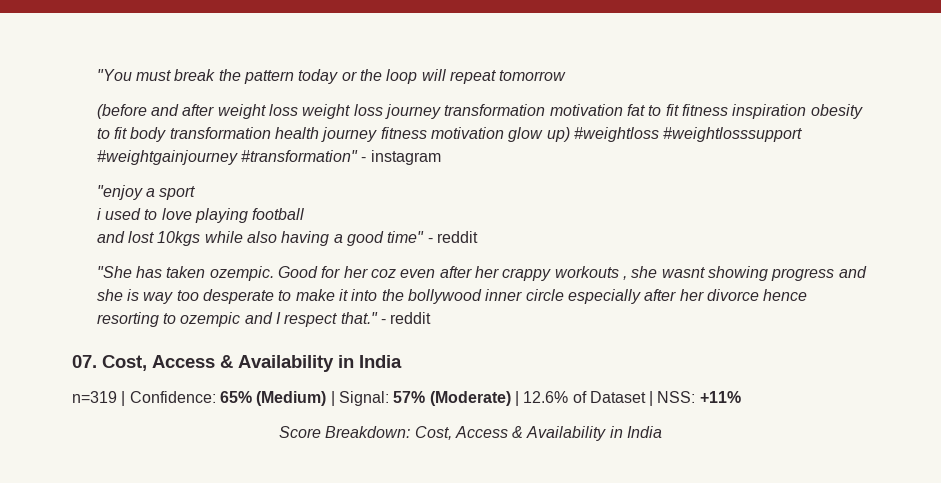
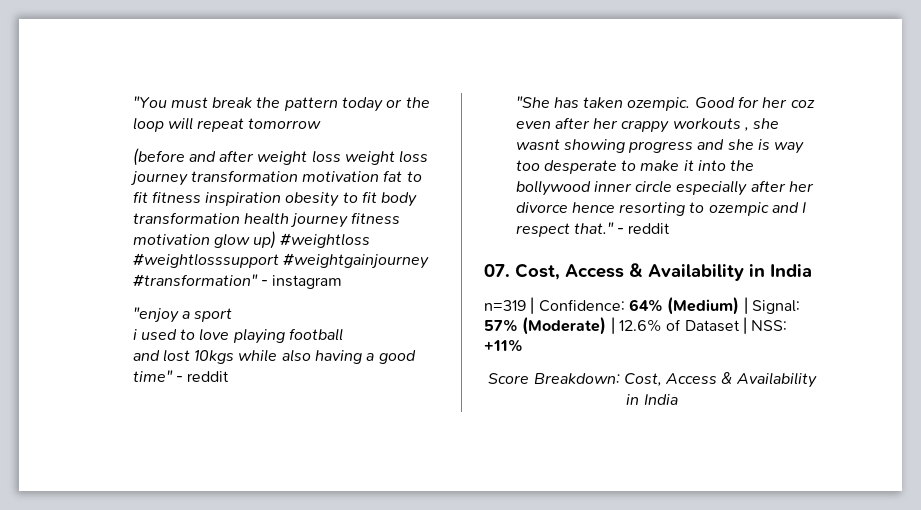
- n=319 | Confidence: 65% (Medium) | Signal: 57% (Moderate) | 12.6% of Dataset | NSS: +11%
+ n=319 | Confidence: 64% (Medium) | Signal: 57% (Moderate) | 12.6% of Dataset | NSS: +11%

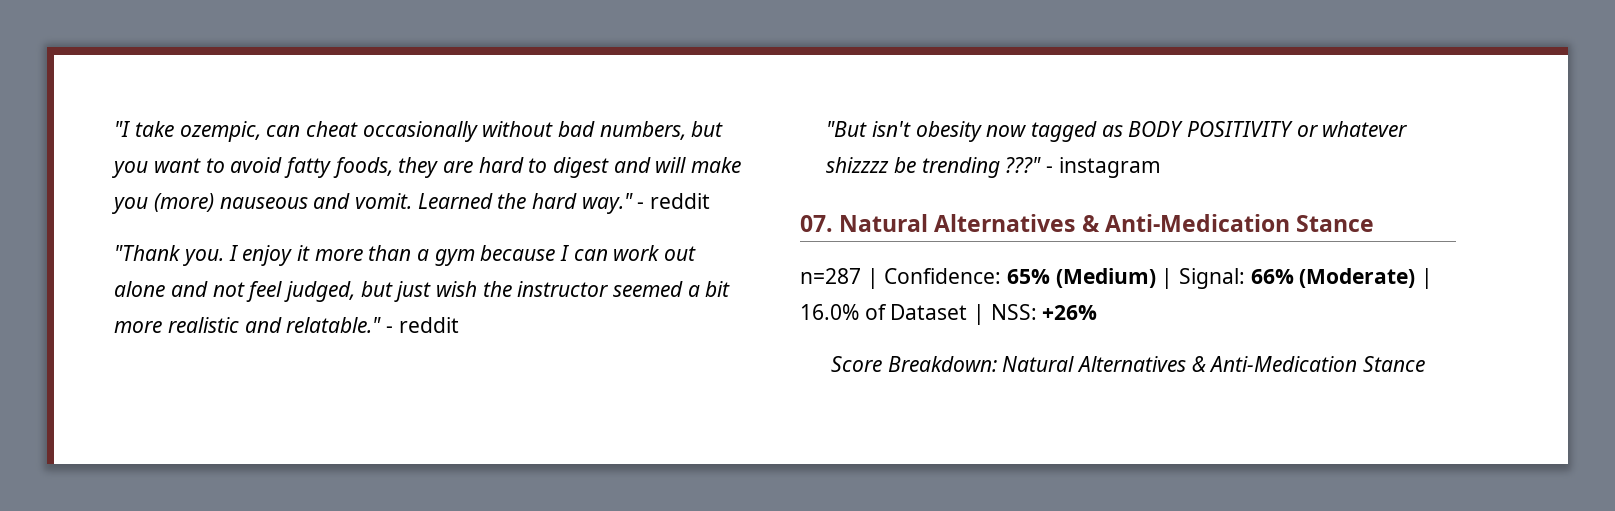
- "You must break the pattern today or the loop will repeat tomorrow
- (before and after weight loss weight loss journey transformation motivation fat to fit fitness inspiration obesity to fit body transformation health journey fitness motivation glow up) #weightloss #weightlosssupport #weightgainjourney #transformation" - instagram
- "enjoy a sport
- i used to love playing football
- and lost 10kgs while also having a good time" - reddit
- "She has taken ozempic. Good for her coz even after her crappy workouts , she wasnt showing progress and she is way too desperate to make it into the bollywood inner circle especially after her divorce hence resorting to ozempic and I respect that." - reddit
- 07. Cost, Access & Availability in India
- n=319 | Confidence: 64% (Medium) | Signal: 57% (Moderate) | 12.6% of Dataset | NSS: +11%
+ "I take ozempic, can cheat occasionally without bad numbers, but you want to avoid fatty foods, they are hard to digest and will make you (more) nauseous and vomit. Learned the hard way." - reddit
+ "Thank you. I enjoy it more than a gym because I can work out alone and not feel judged, but just wish the instructor seemed a bit more realistic and relatable." - reddit
+ "But isn't obesity now tagged as BODY POSITIVITY or whatever shizzzz be trending ???" - instagram
+ 07. Natural Alternatives & Anti-Medication Stance
+ n=287 | Confidence: 65% (Medium) | Signal: 66% (Moderate) | 16.0% of Dataset | NSS: +26%
- Score Breakdown: Cost, Access & Availability in India
+ Score Breakdown: Natural Alternatives & Anti-Medication Stance

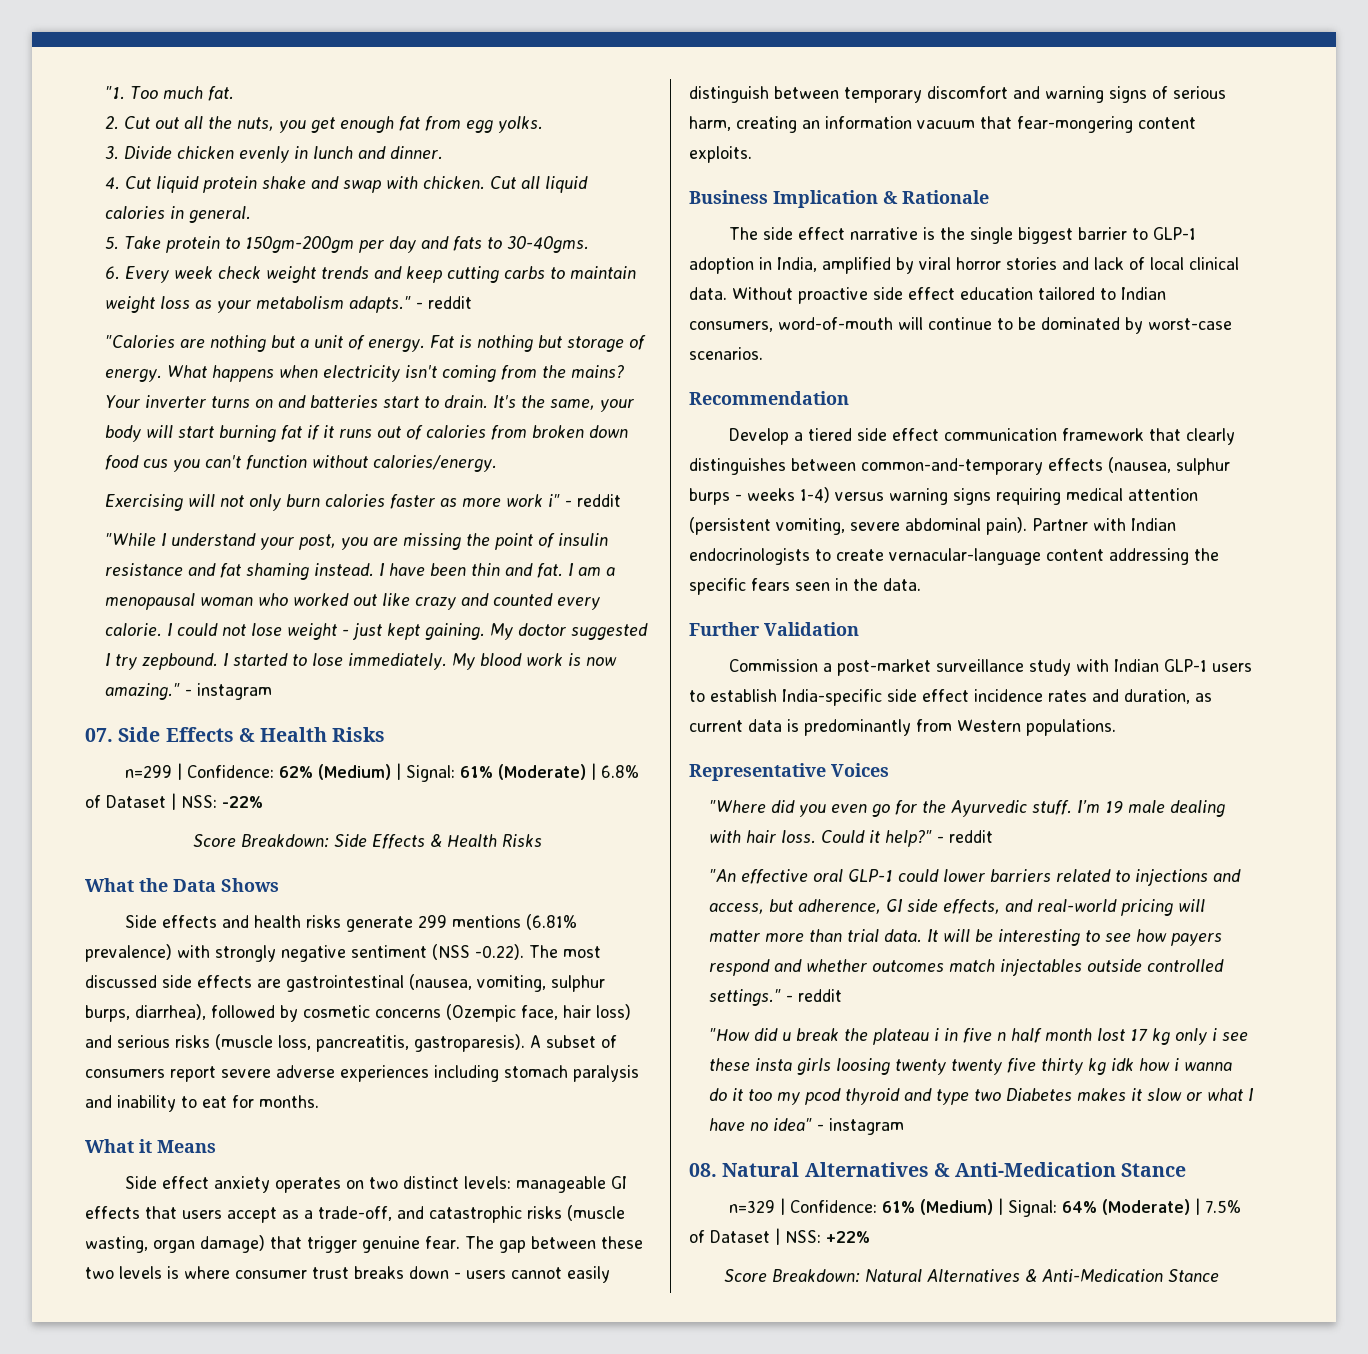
- "I take ozempic, can cheat occasionally without bad numbers, but you want to avoid fatty foods, they are hard to digest and will make you (more) nauseous and vomit. Learned the hard way." - reddit
- "Thank you. I enjoy it more than a gym because I can work out alone and not feel judged, but just wish the instructor seemed a bit more realistic and relatable." - reddit
- "But isn't obesity now tagged as BODY POSITIVITY or whatever shizzzz be trending ???" - instagram
- 07. Natural Alternatives & Anti-Medication Stance
+ "1. Too much fat.
+ 2. Cut out all the nuts, you get enough fat from egg yolks.
+ 3. Divide chicken evenly in lunch and dinner.
+ 4. Cut liquid protein shake and swap with chicken. Cut all liquid calories in general.
+ 5. Take protein to 150gm-200gm per day and fats to 30-40gms.
+ 6. Every week check weight trends and keep cutting carbs to maintain weight loss as your metabolism adapts." - reddit
+ "Calories are nothing but a unit of energy. Fat is nothing but storage of energy. What happens when electricity isn't coming from the mains? Your inverter turns on and batteries start to drain. It's the same, your body will start burning fat if it runs out of calories from broken down food cus you can't function without calories/energy.
+ Exercising will not only burn calories faster as more work i" - reddit
+ "While I understand your post, you are missing the point of insulin resistance and fat shaming instead. I have been thin and fat. I am a menopausal woman who worked out like crazy and counted every calorie. I could not lose weight - just kept gaining. My doctor suggested I try zepbound. I started to lose immediately. My blood work is now amazing." - instagram
+ 07. Side Effects & Health Risks
+ n=299 | Confidence: 62% (Medium) | Signal: 61% (Moderate) | 6.8% of Dataset | NSS: -22%
+ Score Breakdown: Side Effects & Health Risks
+ What the Data Shows
+ Side effects and health risks generate 299 mentions (6.81% prevalence) with strongly negative sentiment (NSS -0.22). The most discussed side effects are gastrointestinal (nausea, vomiting, sulphur burps, diarrhea), followed by cosmetic concerns (Ozempic face, hair loss) and serious risks (muscle loss, pancreatitis, gastroparesis). A subset of consumers report severe adverse experiences including stomach paralysis and inability to eat for months.
+ What it Means
+ Side effect anxiety operates on two distinct levels: manageable GI effects that users accept as a trade-off, and catastrophic risks (muscle wasting, organ damage) that trigger genuine fear. The gap between these two levels is where consumer trust breaks down - users cannot easily distinguish between temporary discomfort and warning signs of serious harm, creating an information vacuum that fear-mongering content exploits.
+ Business Implication & Rationale
+ The side effect narrative is the single biggest barrier to GLP-1 adoption in India, amplified by viral horror stories and lack of local clinical data. Without proactive side effect education tailored to Indian consumers, word-of-mouth will continue to be dominated by worst-case scenarios.
+ Recommendation
+ Develop a tiered side effect communication framework that clearly distinguishes between common-and-temporary effects (nausea, sulphur burps - weeks 1-4) versus warning signs requiring medical attention (persistent vomiting, severe abdominal pain). Partner with Indian endocrinologists to create vernacular-language content addressing the specific fears seen in the data.
+ Further Validation
+ Commission a post-market surveillance study with Indian GLP-1 users to establish India-specific side effect incidence rates and duration, as current data is predominantly from Western populations.
+ Representative Voices
+ "Where did you even go for the Ayurvedic stuff. I’m 19 male dealing with hair loss. Could it help?" - reddit
+ "An effective oral GLP-1 could lower barriers related to injections and access, but adherence, GI side effects, and real-world pricing will matter more than trial data. It will be interesting to see how payers respond and whether outcomes match injectables outside controlled settings." - reddit
+ "How did u break the plateau i in five n half month lost 17 kg only i see these insta girls loosing twenty twenty five thirty kg idk how i wanna do it too my pcod thyroid and type two Diabetes makes it slow or what I have no idea" - instagram
+ 08. Natural Alternatives & Anti-Medication Stance
- n=287 | Confidence: 65% (Medium) | Signal: 66% (Moderate) | 16.0% of Dataset | NSS: +26%
+ n=329 | Confidence: 61% (Medium) | Signal: 64% (Moderate) | 7.5% of Dataset | NSS: +22%

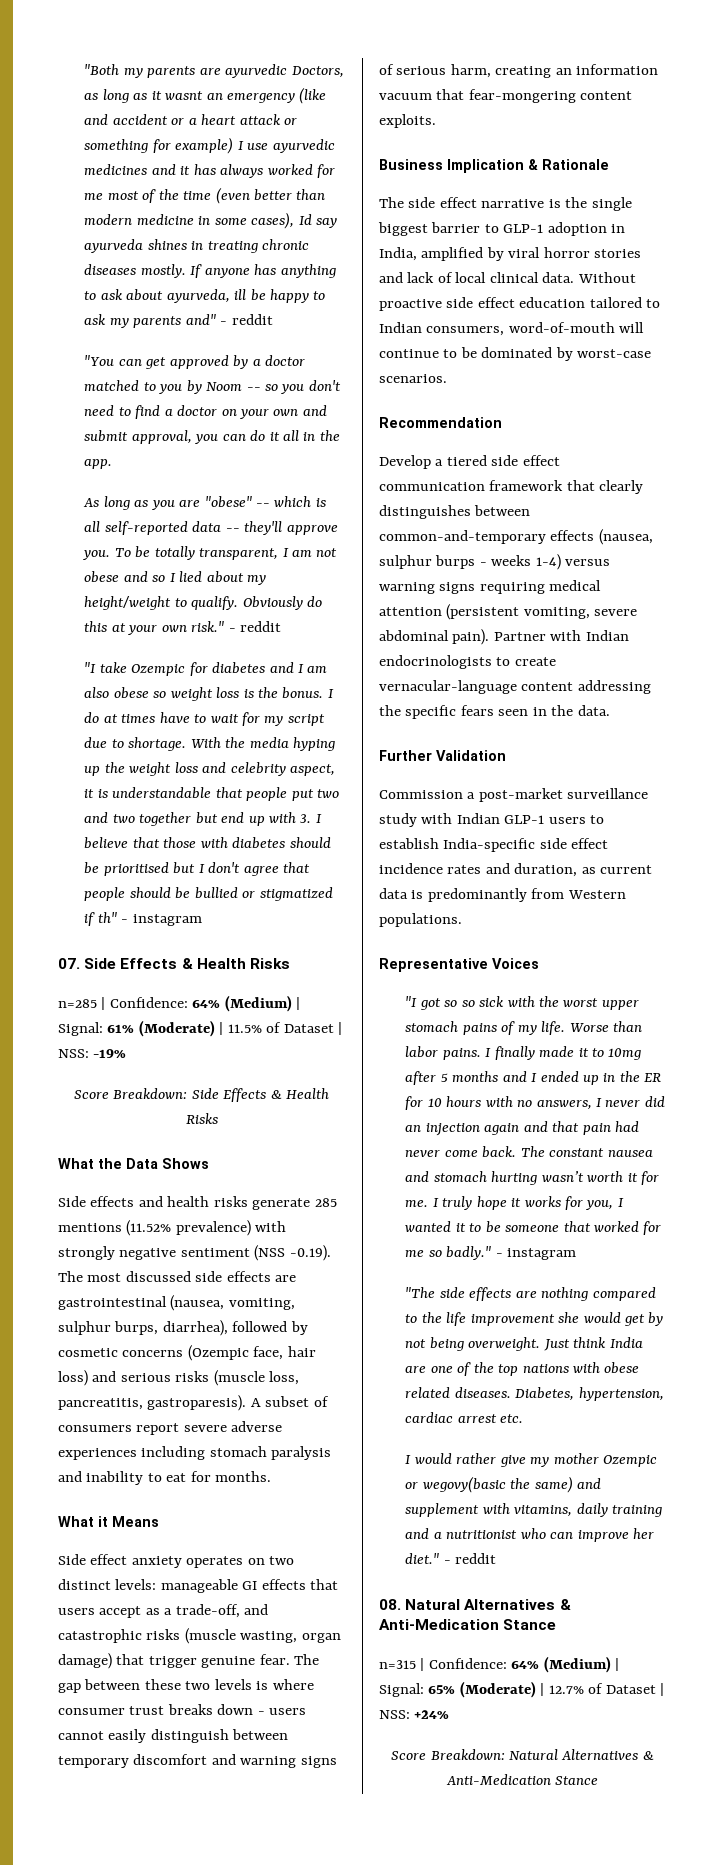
- "1. Too much fat.
- 2. Cut out all the nuts, you get enough fat from egg yolks.
- 3. Divide chicken evenly in lunch and dinner.
- 4. Cut liquid protein shake and swap with chicken. Cut all liquid calories in general.
- 5. Take protein to 150gm-200gm per day and fats to 30-40gms.
- 6. Every week check weight trends and keep cutting carbs to maintain weight loss as your metabolism adapts." - reddit
- "Calories are nothing but a unit of energy. Fat is nothing but storage of energy. What happens when electricity isn't coming from the mains? Your inverter turns on and batteries start to drain. It's the same, your body will start burning fat if it runs out of calories from broken down food cus you can't function without calories/energy.
- Exercising will not only burn calories faster as more work i" - reddit
- "While I understand your post, you are missing the point of insulin resistance and fat shaming instead. I have been thin and fat. I am a menopausal woman who worked out like crazy and counted every calorie. I could not lose weight - just kept gaining. My doctor suggested I try zepbound. I started to lose immediately. My blood work is now amazing." - instagram
+ "Both my parents are ayurvedic Doctors, as long as it wasnt an emergency (like and accident or a heart attack or something for example) I use ayurvedic medicines and it has always worked for me most of the time (even better than modern medicine in some cases), Id say ayurveda shines in treating chronic diseases mostly. If anyone has anything to ask about ayurveda, ill be happy to ask my parents and" - reddit
+ "You can get approved by a doctor matched to you by Noom -- so you don't need to find a doctor on your own and submit approval, you can do it all in the app.
+ As long as you are "obese" -- which is all self-reported data -- they'll approve you. To be totally transparent, I am not obese and so I lied about my height/weight to qualify. Obviously do this at your own risk." - reddit
+ "I take Ozempic for diabetes and I am also obese so weight loss is the bonus. I do at times have to wait for my script due to shortage. With the media hyping up the weight loss and celebrity aspect, it is understandable that people put two and two together but end up with 3. I believe that those with diabetes should be prioritised but I don't agree that people should be bullied or stigmatized if th" - instagram
- n=299 | Confidence: 62% (Medium) | Signal: 61% (Moderate) | 6.8% of Dataset | NSS: -22%
+ n=285 | Confidence: 64% (Medium) | Signal: 61% (Moderate) | 11.5% of Dataset | NSS: -19%
- Side effects and health risks generate 299 mentions (6.81% prevalence) with strongly negative sentiment (NSS -0.22). The most discussed side effects are gastrointestinal (nausea, vomiting, sulphur burps, diarrhea), followed by cosmetic concerns (Ozempic face, hair loss) and serious risks (muscle loss, pancreatitis, gastroparesis).
+ Side effects and health risks generate 285 mentions (11.52% prevalence) with strongly negative sentiment (NSS -0.19). The most discussed side effects are gastrointestinal (nausea, vomiting, sulphur burps, diarrhea), followed by cosmetic concerns (Ozempic face, hair loss) and serious risks (muscle loss, pancreatitis, gastroparesis).
- "Where did you even go for the Ayurvedic stuff. I’m 19 male dealing with hair loss. Could it help?" - reddit
- "An effective oral GLP-1 could lower barriers related to injections and access, but adherence, GI side effects, and real-world pricing will matter more than trial data. It will be interesting to see how payers respond and whether outcomes match injectables outside controlled settings." - reddit
- "How did u break the plateau i in five n half month lost 17 kg only i see these insta girls loosing twenty twenty five thirty kg idk how i wanna do it too my pcod thyroid and type two Diabetes makes it slow or what I have no idea" - instagram
+ "I got so so sick with the worst upper stomach pains of my life. Worse than labor pains. I finally made it to 10mg after 5 months and I ended up in the ER for 10 hours with no answers, I never did an injection again and that pain had never come back. The constant nausea and stomach hurting wasn’t worth it for me. I truly hope it works for you, I wanted it to be someone that worked for me so badly." - instagram
+ "The side effects are nothing compared to the life improvement she would get by not being overweight. Just think India are one of the top nations with obese related diseases. Diabetes, hypertension, cardiac arrest etc.
+ I would rather give my mother Ozempic or wegovy(basic the same) and supplement with vitamins, daily training and a nutritionist who can improve her diet." - reddit
- n=329 | Confidence: 61% (Medium) | Signal: 64% (Moderate) | 7.5% of Dataset | NSS: +22%
+ n=315 | Confidence: 64% (Medium) | Signal: 65% (Moderate) | 12.7% of Dataset | NSS: +24%

